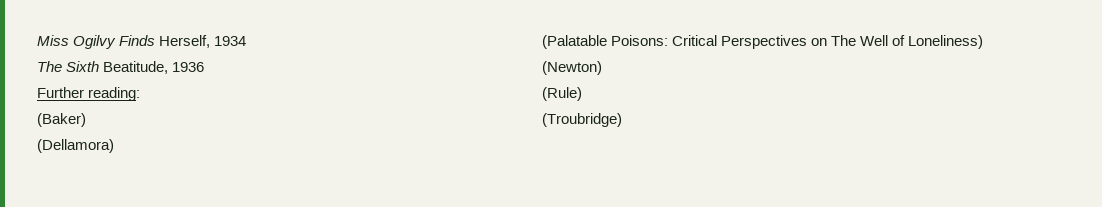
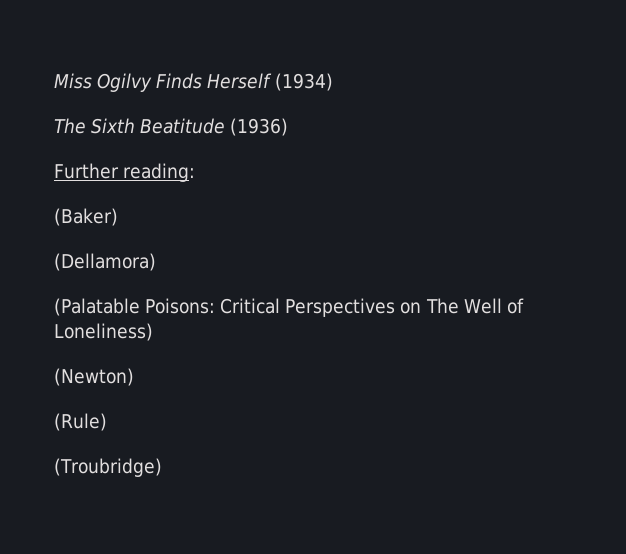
- Miss Ogilvy Finds Herself, 1934
+ Miss Ogilvy Finds Herself (1934)
- The Sixth Beatitude, 1936
+ The Sixth Beatitude (1936)

